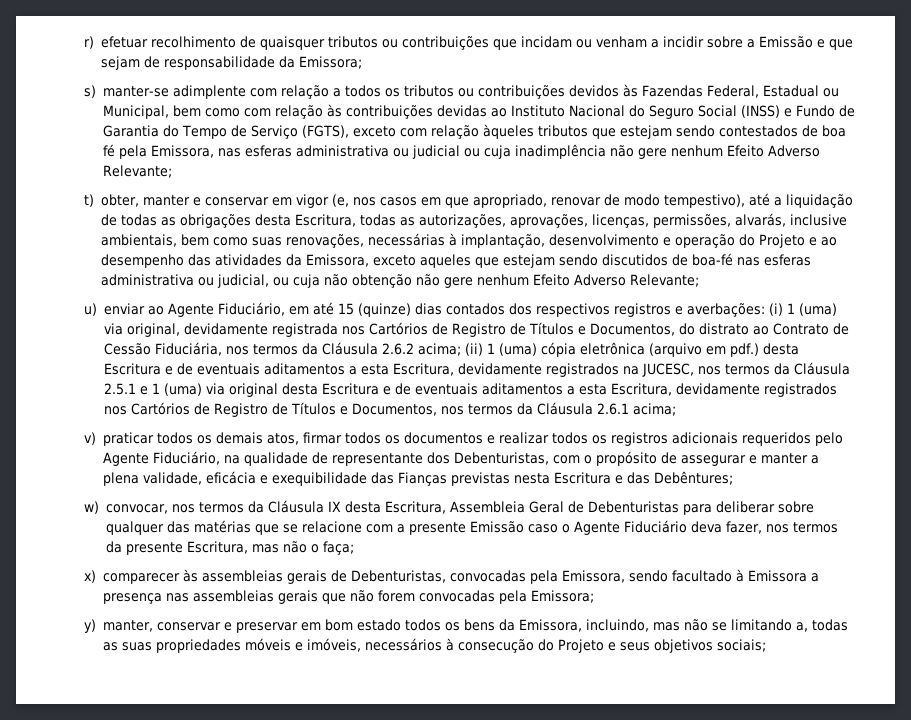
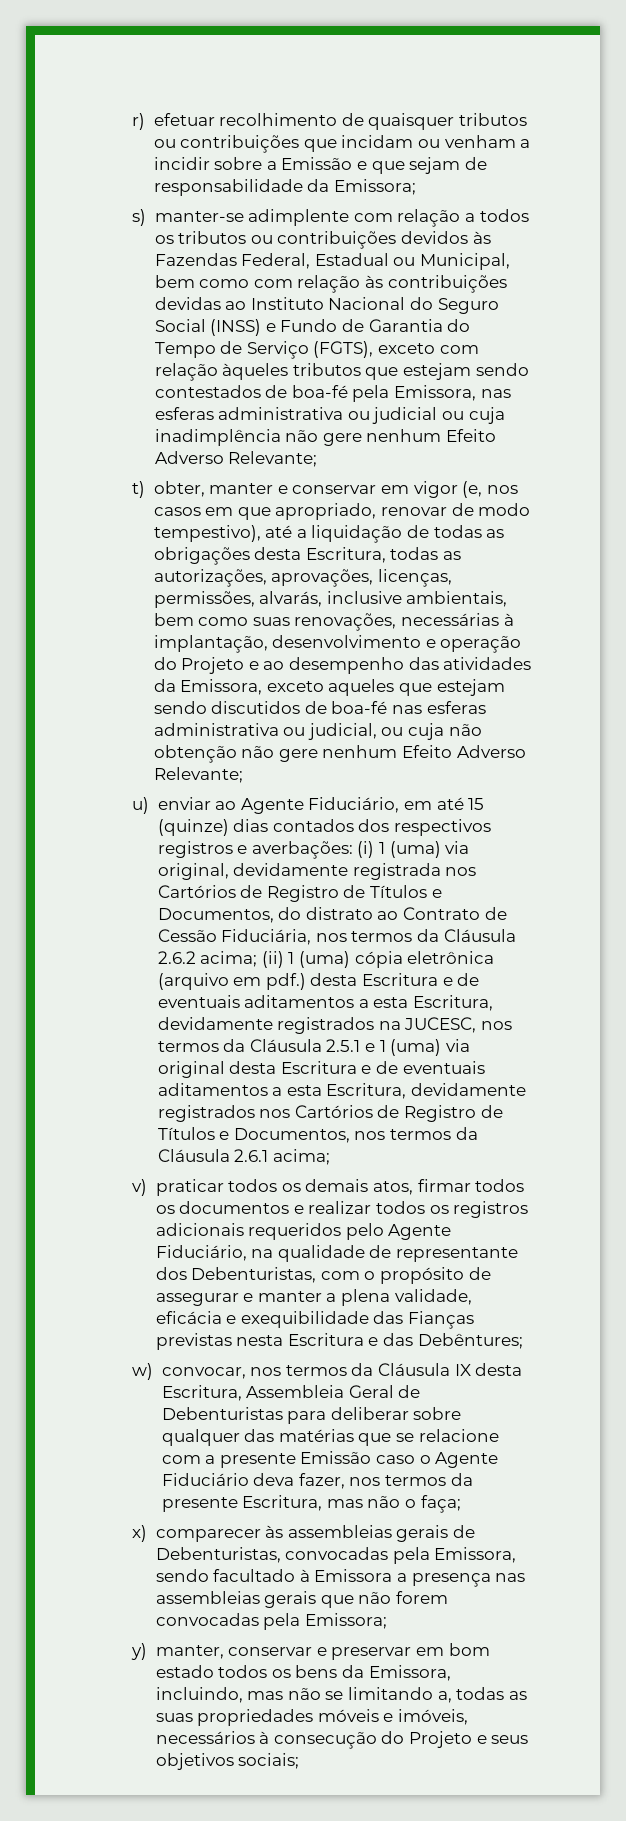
- s) manter-se adimplente com relação a todos os tributos ou contribuições devidos às Fazendas Federal, Estadual ou Municipal, bem como com relação às contribuições devidas ao Instituto Nacional do Seguro Social (INSS) e Fundo de Garantia do Tempo de Serviço (FGTS), exceto com relação àqueles tributos que estejam sendo contestados de boa fé pela Emissora, nas esferas administrativa ou judicial ou cuja inadimplência não gere nenhum Efeito Adverso Relevante;
+ s) manter-se adimplente com relação a todos os tributos ou contribuições devidos às Fazendas Federal, Estadual ou Municipal, bem como com relação às contribuições devidas ao Instituto Nacional do Seguro Social (INSS) e Fundo de Garantia do Tempo de Serviço (FGTS), exceto com relação àqueles tributos que estejam sendo contestados de boa-fé pela Emissora, nas esferas administrativa ou judicial ou cuja inadimplência não gere nenhum Efeito Adverso Relevante;

